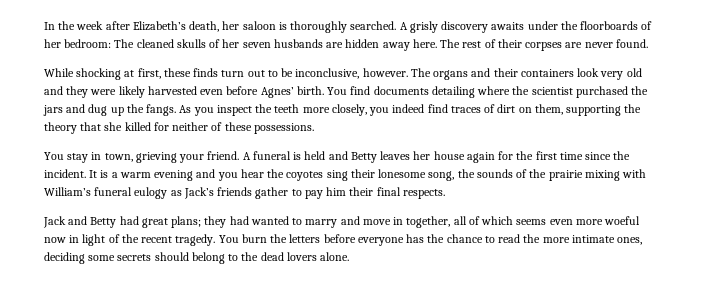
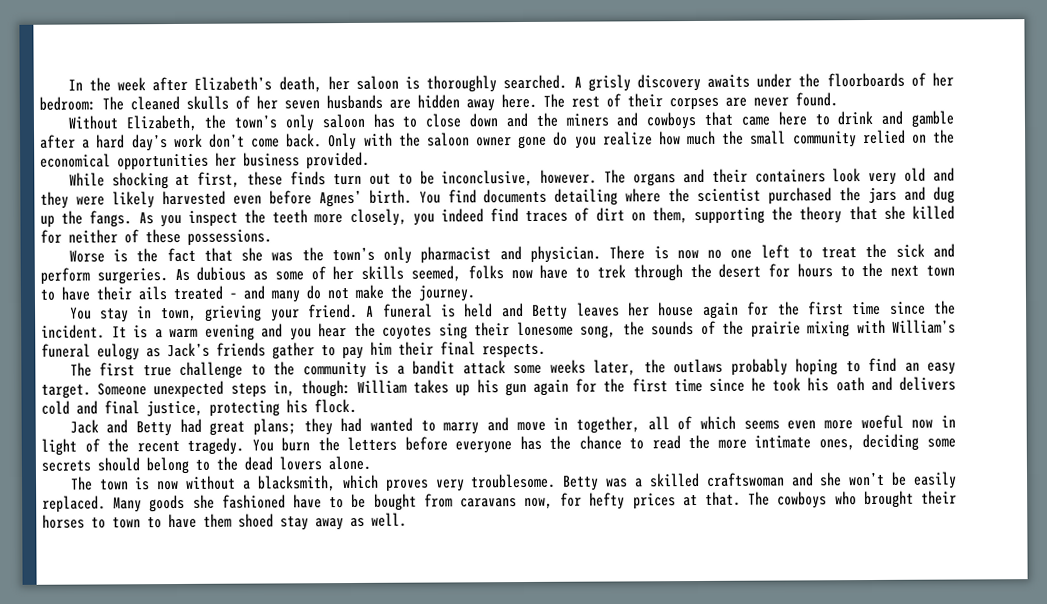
+ Without Elizabeth, the town’s only saloon has to close down and the miners and cowboys that came here to drink and gamble after a hard day’s work don’t come back. Only with the saloon owner gone do you realize how much the small community relied on the economical opportunities her business provided.
+ Worse is the fact that she was the town’s only pharmacist and physician. There is now no one left to treat the sick and perform surgeries. As dubious as some of her skills seemed, folks now have to trek through the desert for hours to the next town to have their ails treated – and many do not make the journey.
+ The first true challenge to the community is a bandit attack some weeks later, the outlaws probably hoping to find an easy target. Someone unexpected steps in, though: William takes up his gun again for the first time since he took his oath and delivers cold and final justice, protecting his flock.
+ The town is now without a blacksmith, which proves very troublesome. Betty was a skilled craftswoman and she won’t be easily replaced. Many goods she fashioned have to be bought from caravans now, for hefty prices at that. The cowboys who brought their horses to town to have them shoed stay away as well.

